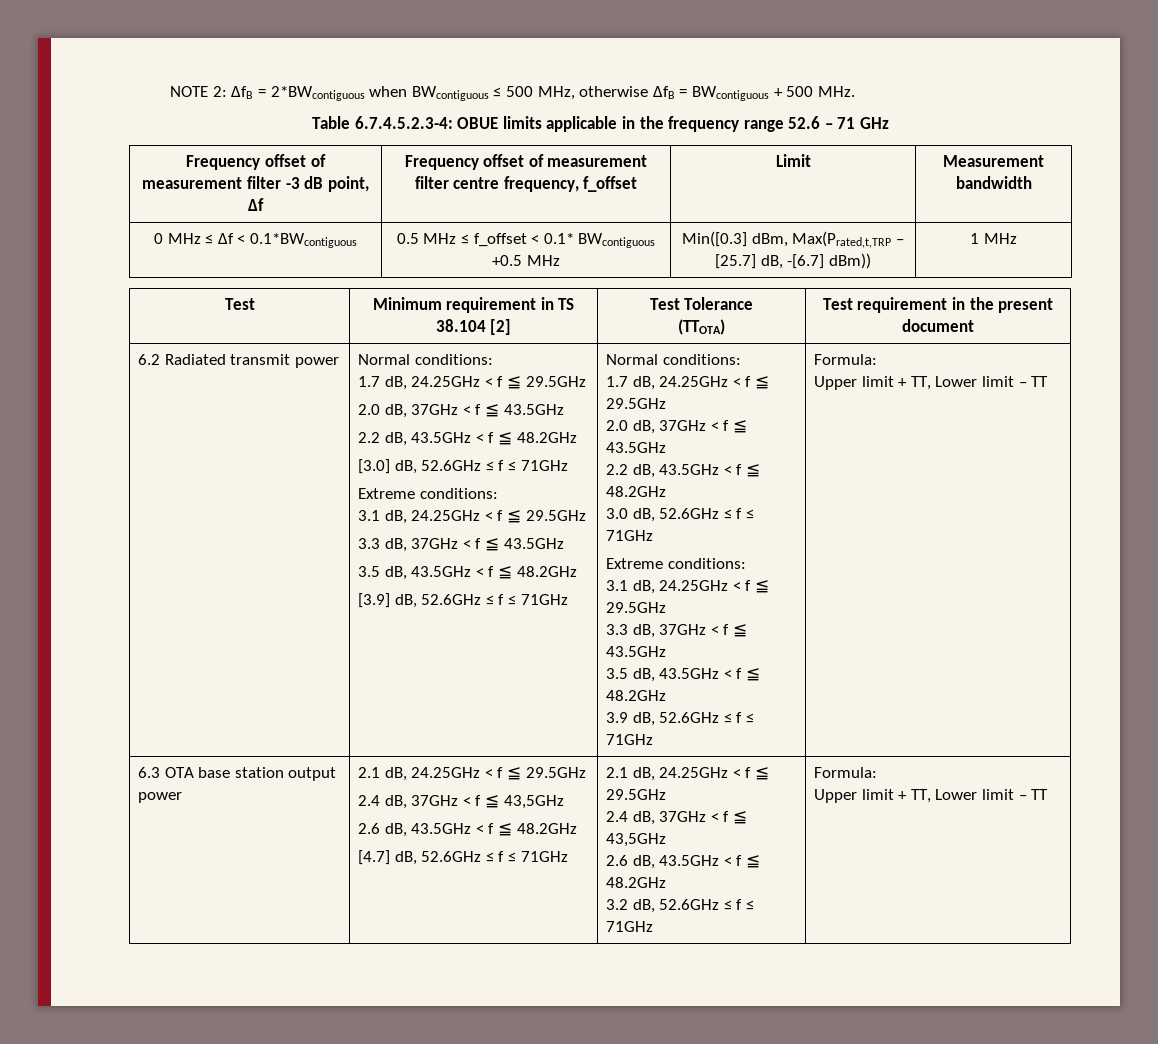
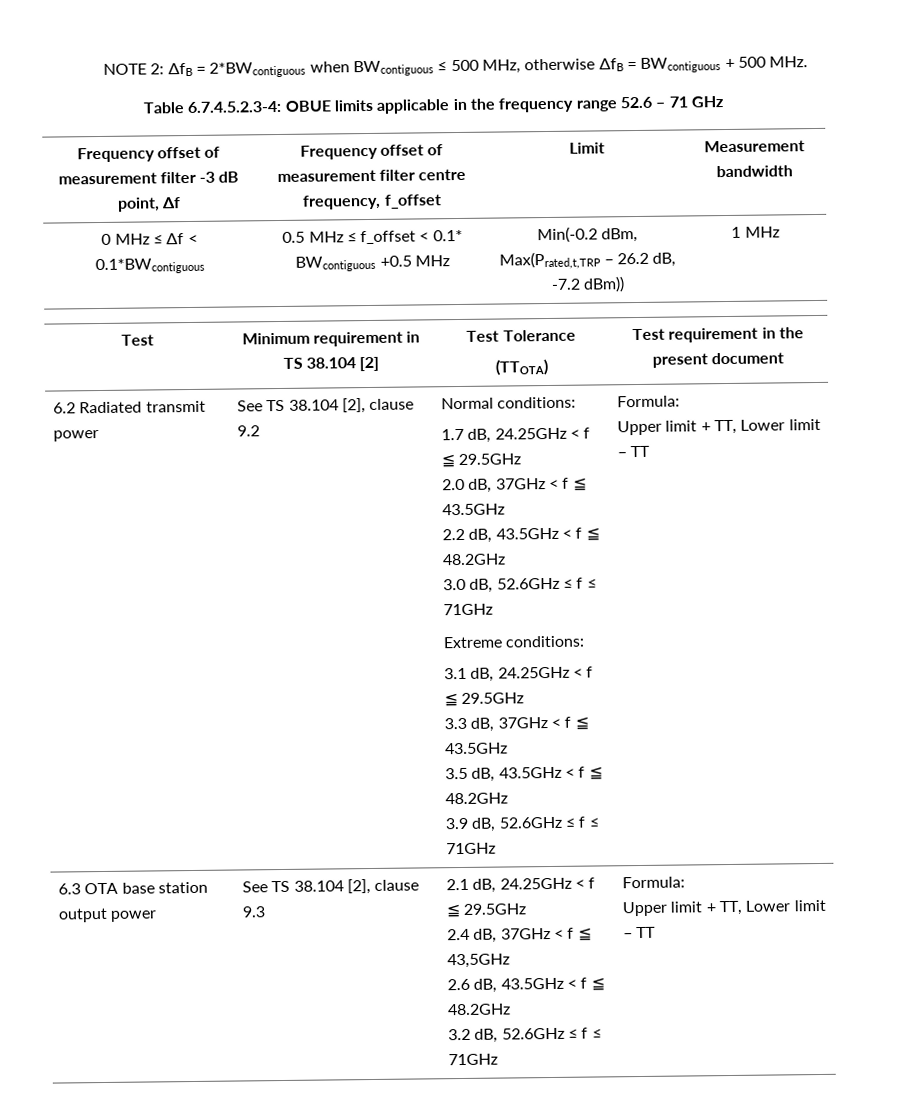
- 0 MHz ≤ Δf < 0.1*BWcontiguous | 0.5 MHz ≤ f_offset < 0.1* BWcontiguous +0.5 MHz | Min([0.3] dBm, Max(Prated,t,TRP – [25.7] dB, -[6.7] dBm)) | 1 MHz
+ 0 MHz ≤ Δf < 0.1*BWcontiguous | 0.5 MHz ≤ f_offset < 0.1* BWcontiguous +0.5 MHz | Min(-0.2 dBm, Max(Prated,t,TRP – 26.2 dB, -7.2 dBm)) | 1 MHz
- 6.2 Radiated transmit power | Normal conditions:
- 1.7 dB, 24.25GHz < f ≦ 29.5GHz
- 2.0 dB, 37GHz < f ≦ 43.5GHz
- 2.2 dB, 43.5GHz < f ≦ 48.2GHz
- [3.0] dB, 52.6GHz ≤ f ≤ 71GHz
- Extreme conditions:
- 3.1 dB, 24.25GHz < f ≦ 29.5GHz
- 3.3 dB, 37GHz < f ≦ 43.5GHz
- 3.5 dB, 43.5GHz < f ≦ 48.2GHz
- [3.9] dB, 52.6GHz ≤ f ≤ 71GHz
+ 6.2 Radiated transmit power | See TS 38.104 [2], clause 9.2
- 6.3 OTA base station output power | 2.1 dB, 24.25GHz < f ≦ 29.5GHz
- 2.4 dB, 37GHz < f ≦ 43,5GHz
- 2.6 dB, 43.5GHz < f ≦ 48.2GHz
- [4.7] dB, 52.6GHz ≤ f ≤ 71GHz
+ 6.3 OTA base station output power | See TS 38.104 [2], clause 9.3

